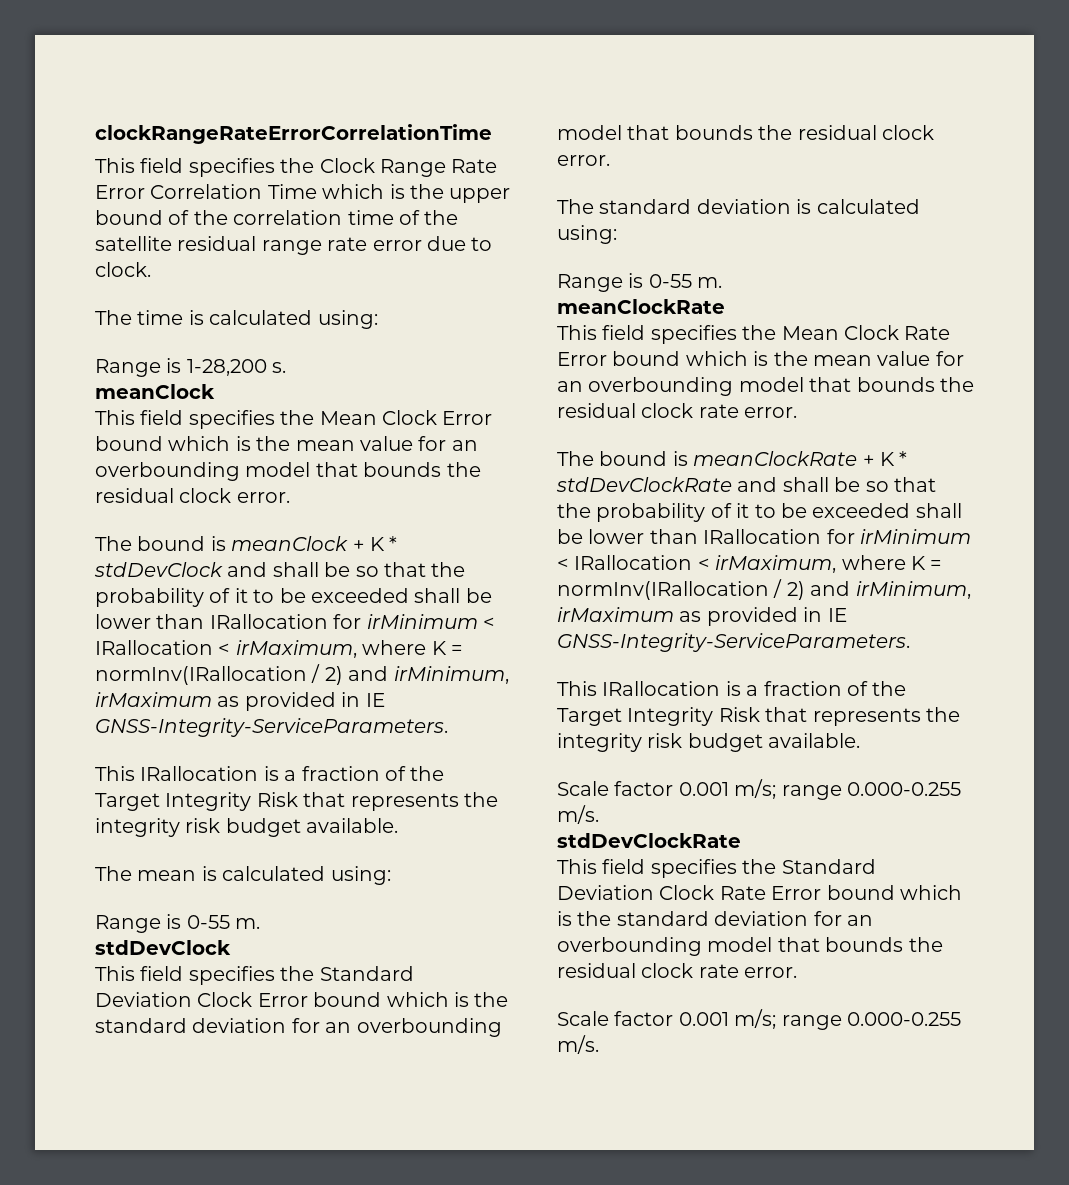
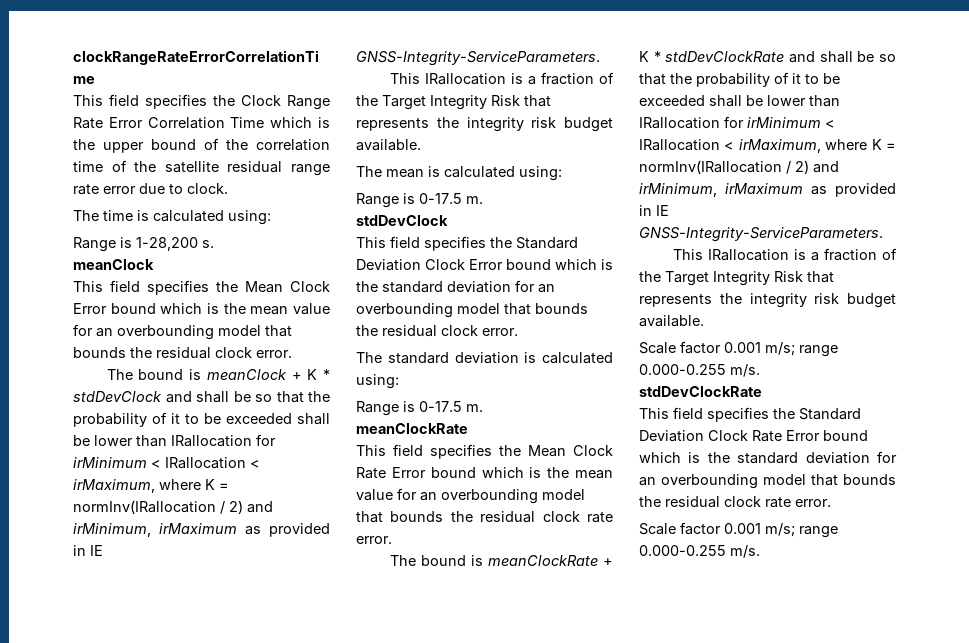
  The mean is calculated using:
- Range is 0-55 m.
+ Range is 0-17.5 m.
  The standard deviation is calculated using:
- Range is 0-55 m.
+ Range is 0-17.5 m.

